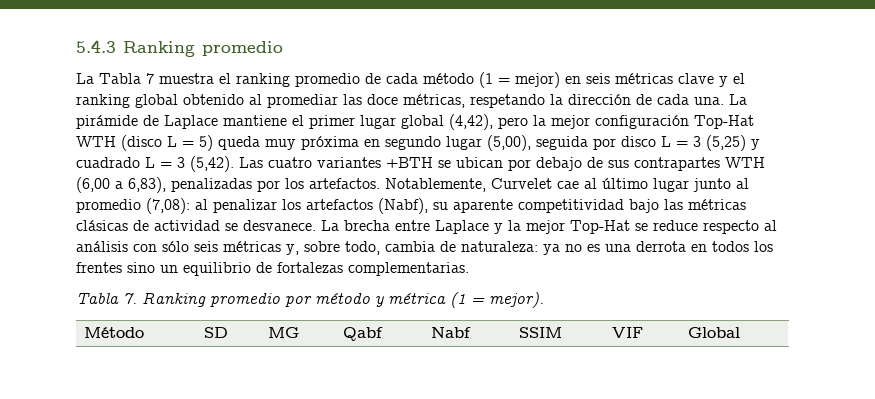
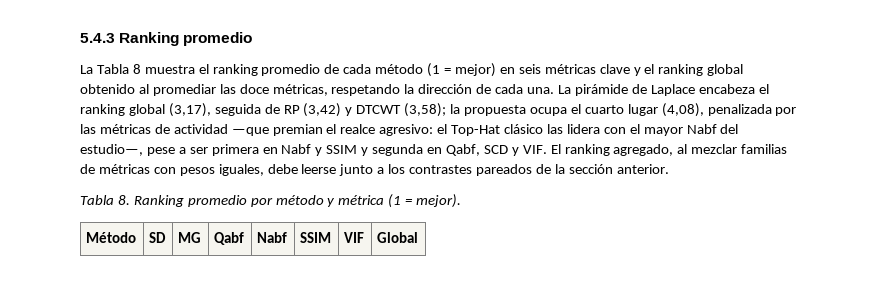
- La Tabla 7 muestra el ranking promedio de cada método (1 = mejor) en seis métricas clave y el ranking global obtenido al promediar las doce métricas, respetando la dirección de cada una.
+ La Tabla 8 muestra el ranking promedio de cada método (1 = mejor) en seis métricas clave y el ranking global obtenido al promediar las doce métricas, respetando la dirección de cada una.
- La pirámide de Laplace mantiene el primer lugar global (4,42), pero la mejor configuración Top-Hat WTH (disco L = 5) queda muy próxima en segundo lugar (5,00), seguida por disco L = 3 (5,25) y cuadrado L = 3 (5,42). Las cuatro variantes +BTH se ubican por debajo de sus contrapartes WTH (6,00 a 6,83), penalizadas por los artefactos. Notablemente, Curvelet cae al último lugar junto al promedio (7,08): al penalizar los artefactos (Nabf), su aparente competitividad bajo las métricas clásicas de actividad se desvanece. La brecha entre Laplace y la mejor Top-Hat se reduce respecto al análisis con sólo seis métricas y, sobre todo, cambia de naturaleza: ya no es una derrota en todos los frentes sino un equilibrio de fortalezas complementarias.
- Tabla 7. Ranking promedio por método y métrica (1 = mejor).
+ La pirámide de Laplace encabeza el ranking global (3,17), seguida de RP (3,42) y DTCWT (3,58); la propuesta ocupa el cuarto lugar (4,08), penalizada por las métricas de actividad —que premian el realce agresivo: el Top-Hat clásico las lidera con el mayor Nabf del estudio—, pese a ser primera en Nabf y SSIM y segunda en Qabf, SCD y VIF. El ranking agregado, al mezclar familias de métricas con pesos iguales, debe leerse junto a los contrastes pareados de la sección anterior.
+ Tabla 8. Ranking promedio por método y métrica (1 = mejor).

